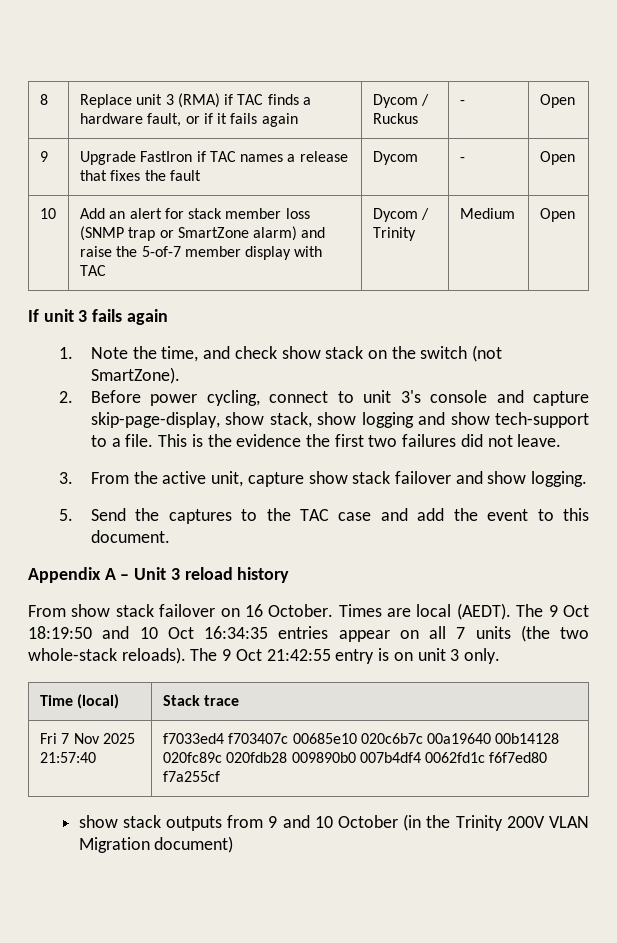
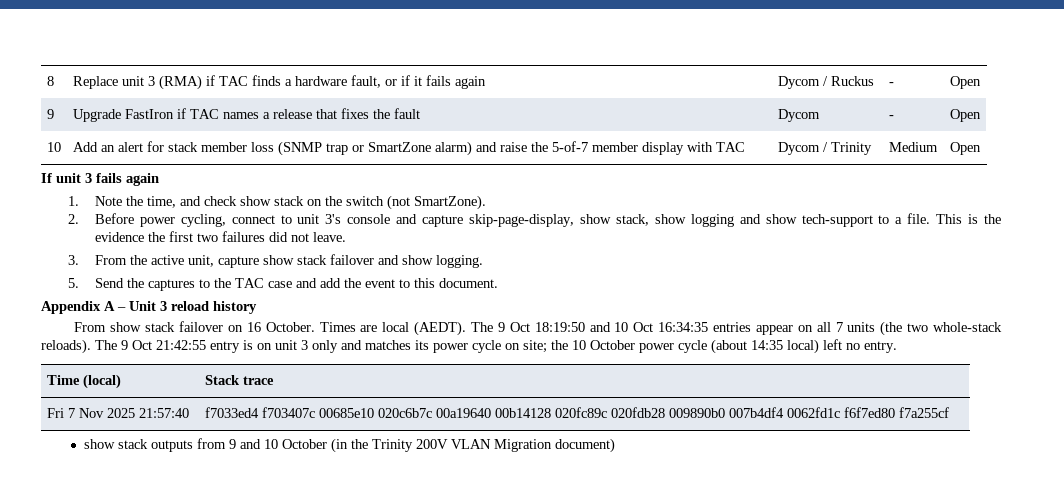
- The 9 Oct 21:42:55 entry is on unit 3 only.
+ The 9 Oct 21:42:55 entry is on unit 3 only and matches its power cycle on site; the 10 October power cycle (about 14:35 local) left no entry.

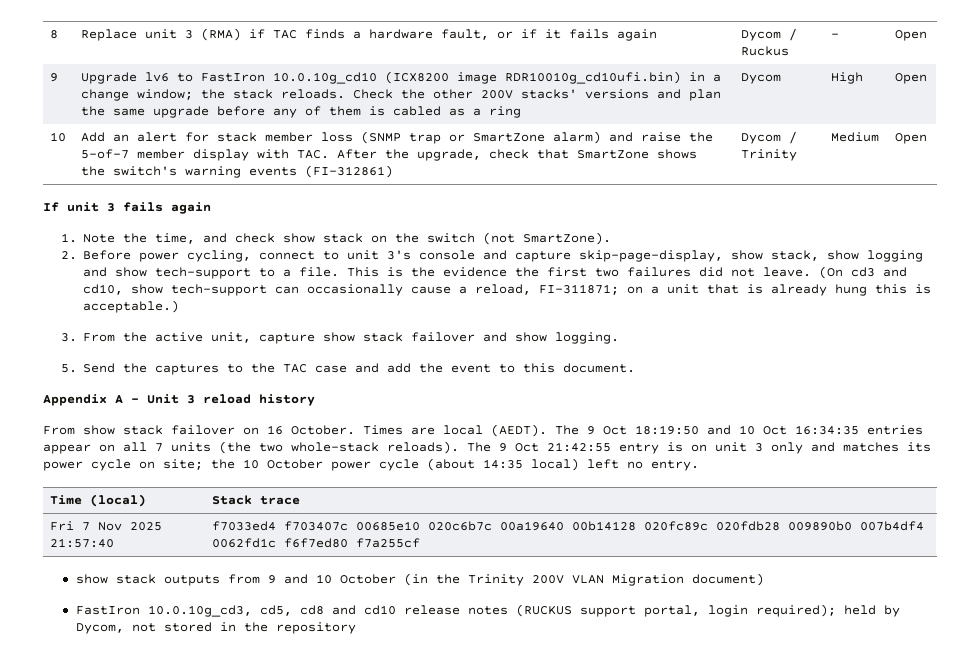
- 9 | Upgrade FastIron if TAC names a release that fixes the fault | Dycom | - | Open
+ 9 | Upgrade lv6 to FastIron 10.0.10g_cd10 (ICX8200 image RDR10010g_cd10ufi.bin) in a change window; the stack reloads. Check the other 200V stacks' versions and plan the same upgrade before any of them is cabled as a ring | Dycom | High | Open
- 10 | Add an alert for stack member loss (SNMP trap or SmartZone alarm) and raise the 5-of-7 member display with TAC | Dycom / Trinity | Medium | Open
+ 10 | Add an alert for stack member loss (SNMP trap or SmartZone alarm) and raise the 5-of-7 member display with TAC. After the upgrade, check that SmartZone shows the switch's warning events (FI-312861) | Dycom / Trinity | Medium | Open
+ (On cd3 and cd10, show tech-support can occasionally cause a reload, FI-311871; on a unit that is already hung this is acceptable.)
+ FastIron 10.0.10g_cd3, cd5, cd8 and cd10 release notes (RUCKUS support portal, login required); held by Dycom, not stored in the repository

